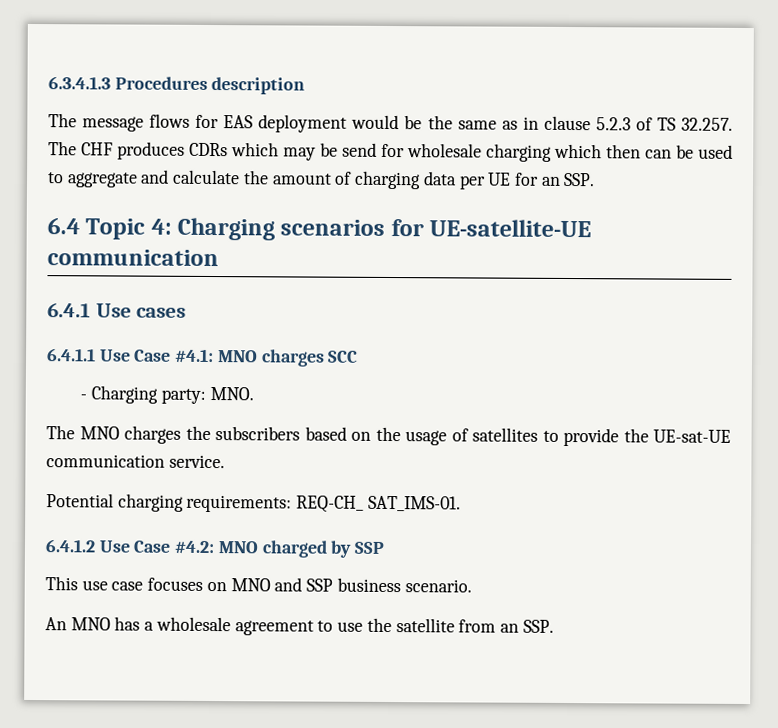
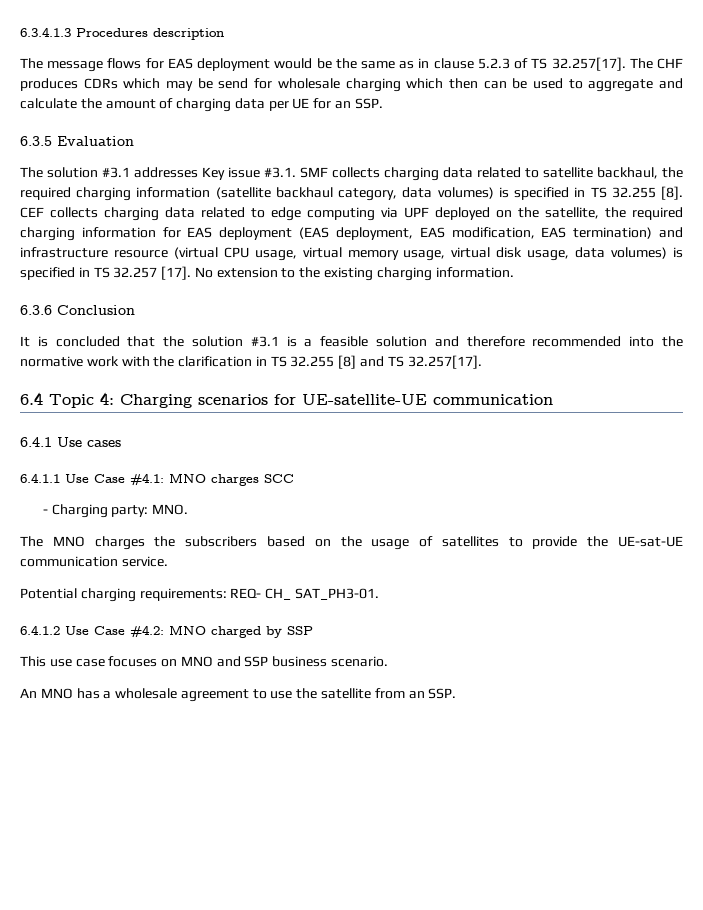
- The message flows for EAS deployment would be the same as in clause 5.2.3 of TS 32.257. The CHF produces CDRs which may be send for wholesale charging which then can be used to aggregate and calculate the amount of charging data per UE for an SSP.
+ The message flows for EAS deployment would be the same as in clause 5.2.3 of TS 32.257[17]. The CHF produces CDRs which may be send for wholesale charging which then can be used to aggregate and calculate the amount of charging data per UE for an SSP.
+ 6.3.5 Evaluation
+ The solution #3.1 addresses Key issue #3.1. SMF collects charging data related to satellite backhaul, the required charging information (satellite backhaul category, data volumes) is specified in TS 32.255 [8]. CEF collects charging data related to edge computing via UPF deployed on the satellite, the required charging information for EAS deployment (EAS deployment, EAS modification, EAS termination) and infrastructure resource (virtual CPU usage, virtual memory usage, virtual disk usage, data volumes) is specified in TS 32.257 [17]. No extension to the existing charging information.
+ 6.3.6 Conclusion
+ It is concluded that the solution #3.1 is a feasible solution and therefore recommended into the normative work with the clarification in TS 32.255 [8] and TS 32.257[17].
- Potential charging requirements: REQ-CH_ SAT_IMS-01.
+ Potential charging requirements: REQ- CH_ SAT_PH3-01.

